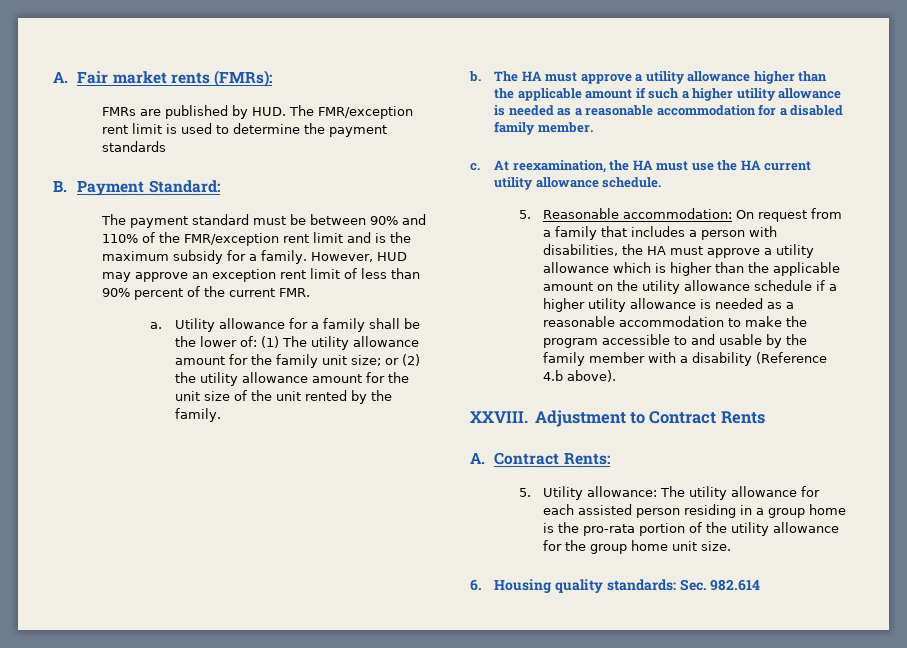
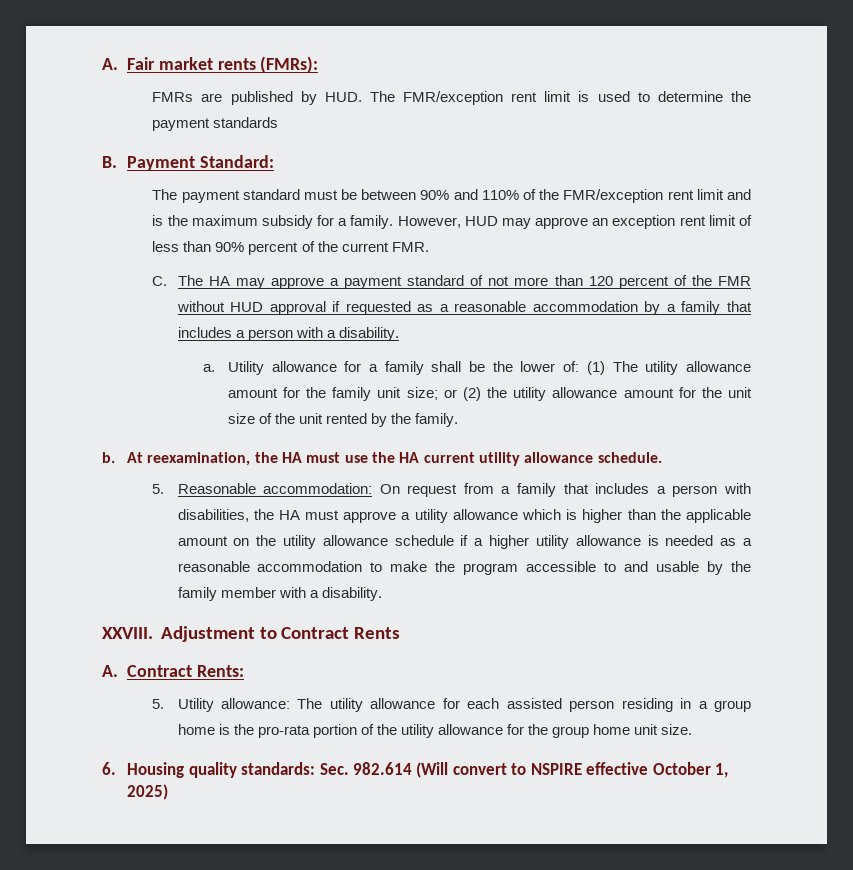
+ C. The HA may approve a payment standard of not more than 120 percent of the FMR without HUD approval if requested as a reasonable accommodation by a family that includes a person with a disability.
- The HA must approve a utility allowance higher than the applicable amount if such a higher utility allowance is needed as a reasonable accommodation for a disabled family member.
- c.
- 5. Reasonable accommodation: On request from a family that includes a person with disabilities, the HA must approve a utility allowance which is higher than the applicable amount on the utility allowance schedule if a higher utility allowance is needed as a reasonable accommodation to make the program accessible to and usable by the family member with a disability (Reference 4.b above).
+ 5. Reasonable accommodation: On request from a family that includes a person with disabilities, the HA must approve a utility allowance which is higher than the applicable amount on the utility allowance schedule if a higher utility allowance is needed as a reasonable accommodation to make the program accessible to and usable by the family member with a disability.
- 6. Housing quality standards: Sec. 982.614
+ 6. Housing quality standards: Sec. 982.614 (Will convert to NSPIRE effective October 1, 2025)

